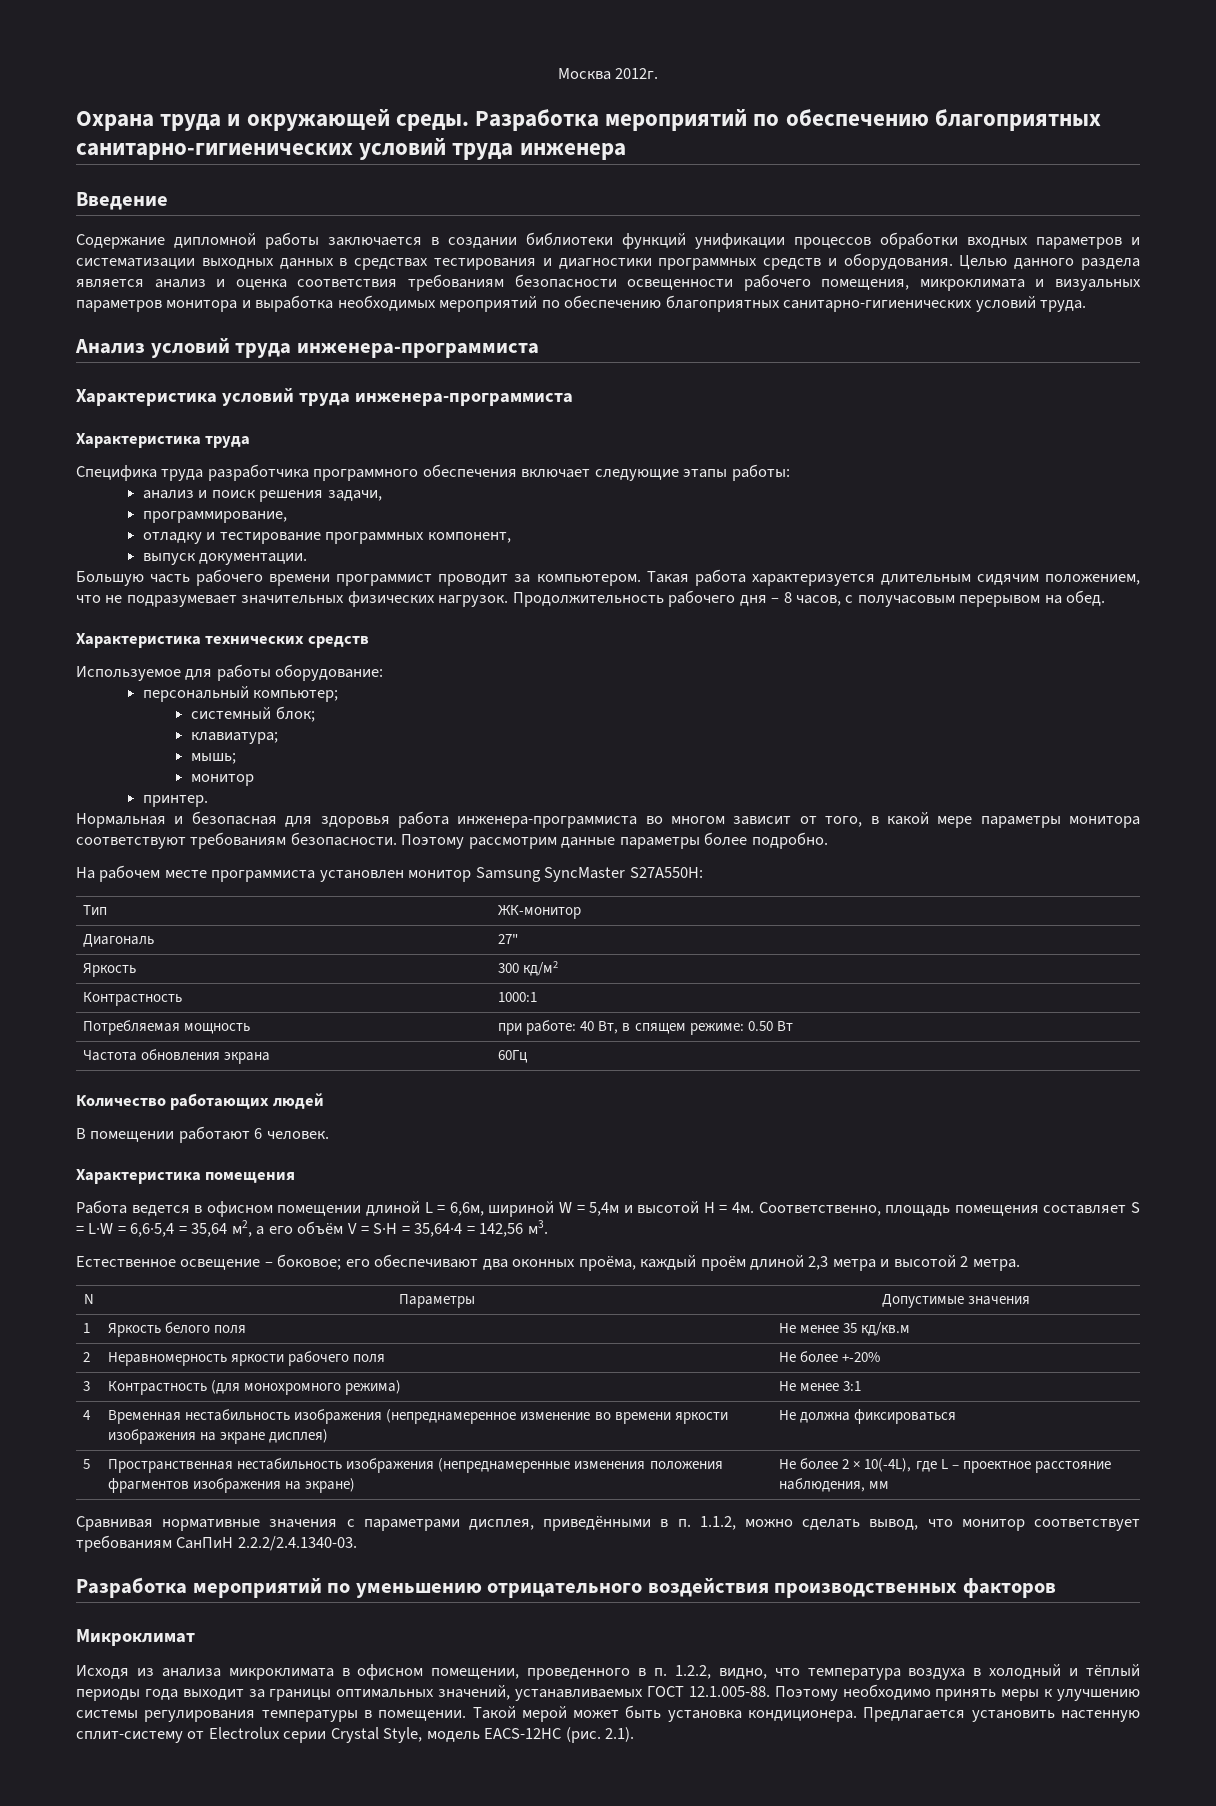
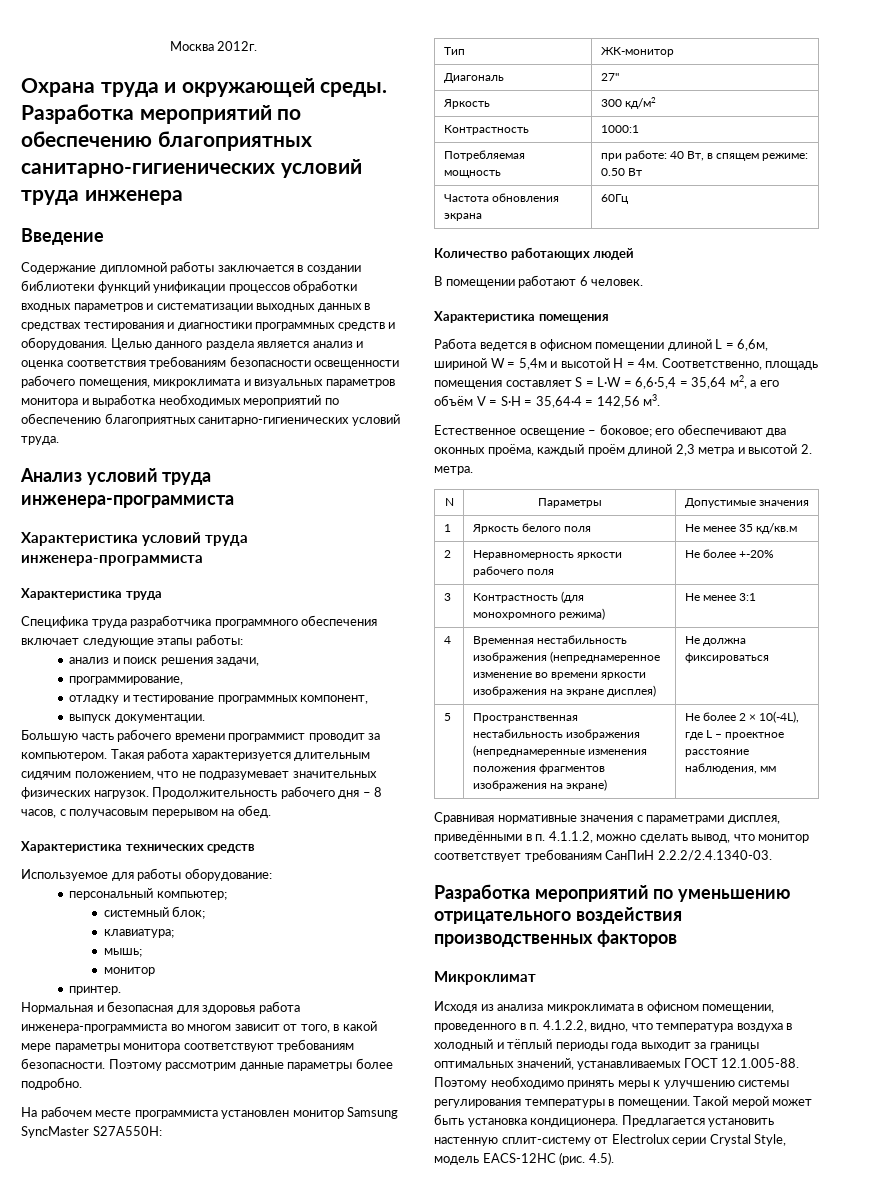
- Естественное освещение – боковое; его обеспечивают два оконных проёма, каждый проём длиной 2,3 метра и высотой 2 метра.
+ Естественное освещение – боковое; его обеспечивают два оконных проёма, каждый проём длиной 2,3 метра и высотой 2. метра.
- Сравнивая нормативные значения с параметрами дисплея, приведёнными в п. 1.1.2, можно сделать вывод, что монитор соответствует требованиям СанПиН 2.2.2/2.4.1340-03.
+ Сравнивая нормативные значения с параметрами дисплея, приведёнными в п. 4.1.1.2, можно сделать вывод, что монитор соответствует требованиям СанПиН 2.2.2/2.4.1340-03.
- Исходя из анализа микроклимата в офисном помещении, проведенного в п. 1.2.2, видно, что температура воздуха в холодный и тёплый периоды года выходит за границы оптимальных значений, устанавливаемых ГОСТ 12.1.005-88. Поэтому необходимо принять меры к улучшению системы регулирования температуры в помещении.
+ Исходя из анализа микроклимата в офисном помещении, проведенного в п. 4.1.2.2, видно, что температура воздуха в холодный и тёплый периоды года выходит за границы оптимальных значений, устанавливаемых ГОСТ 12.1.005-88. Поэтому необходимо принять меры к улучшению системы регулирования температуры в помещении.
- 2.1).
+ 4.5).

